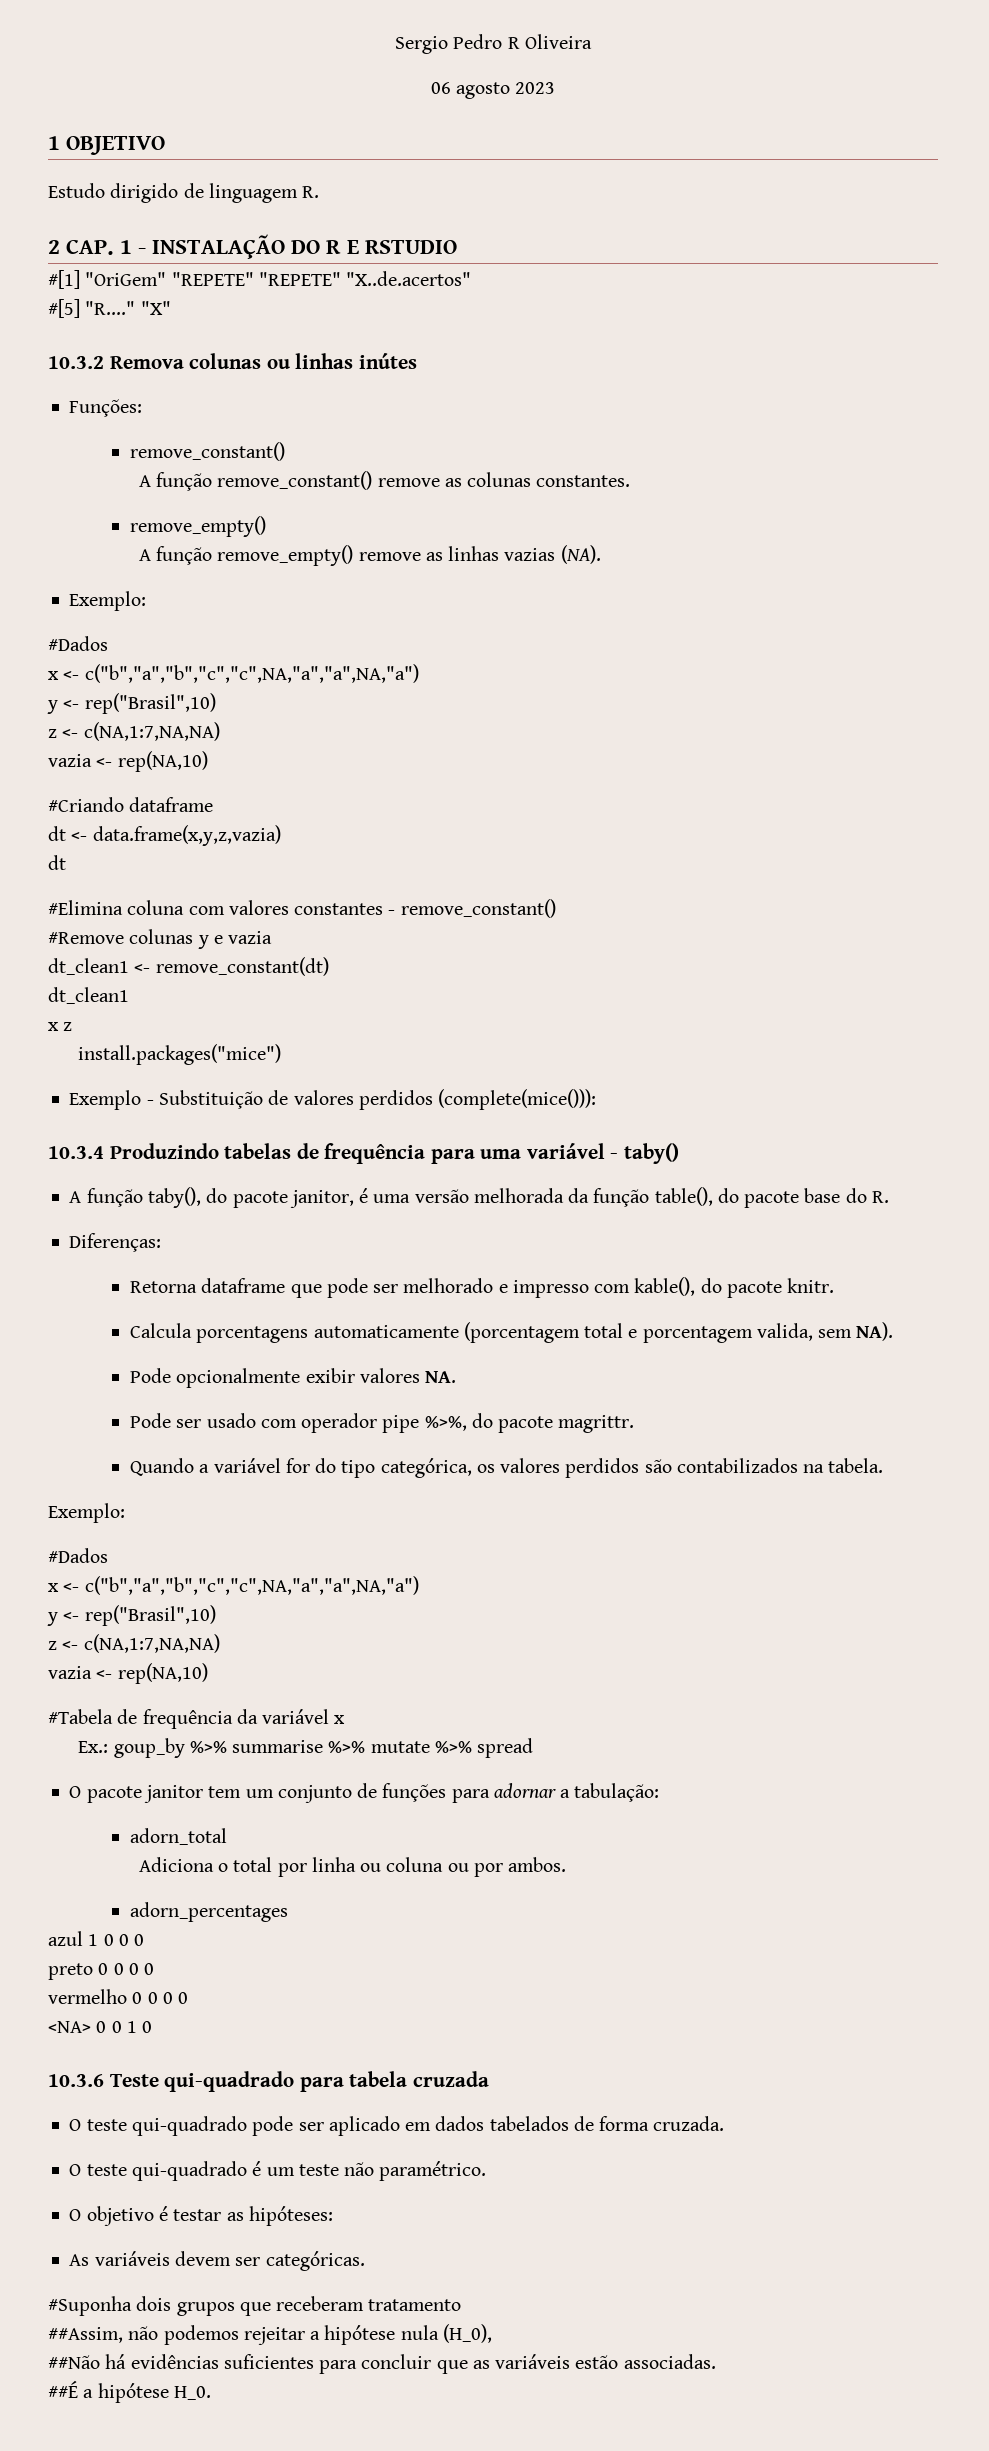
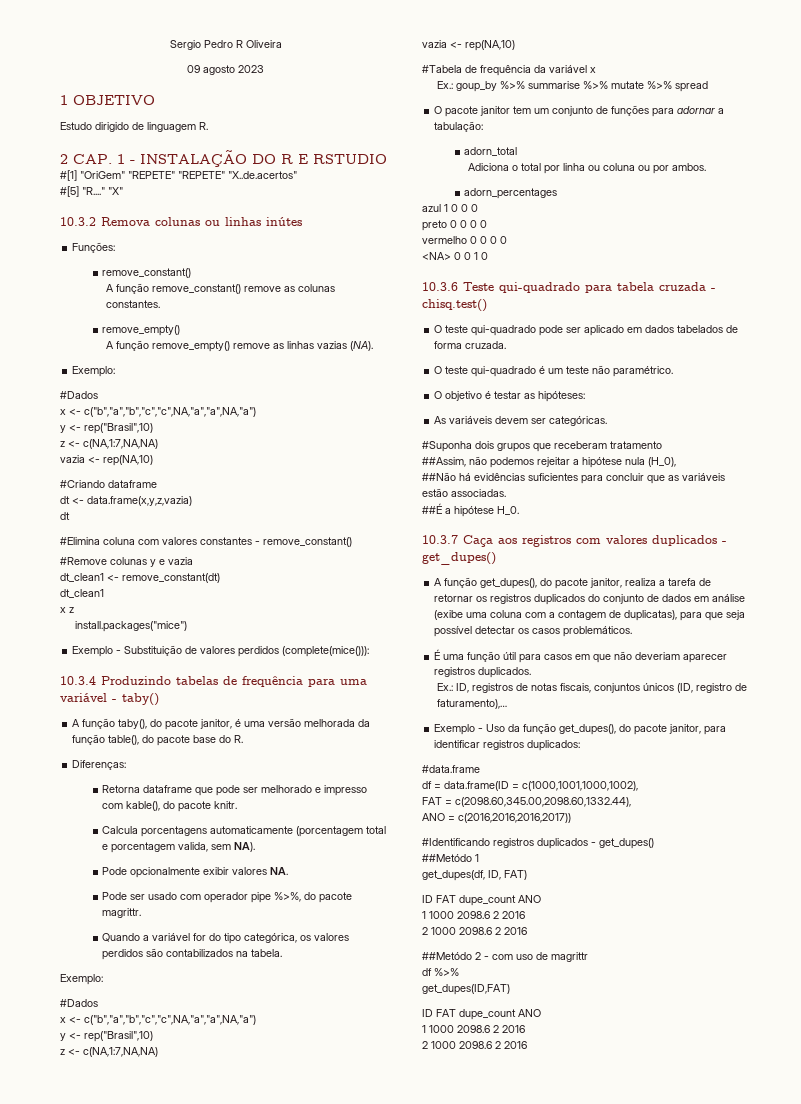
- 06 agosto 2023
+ 09 agosto 2023
- 10.3.6 Teste qui-quadrado para tabela cruzada
+ 10.3.6 Teste qui-quadrado para tabela cruzada - chisq.test()
+ 10.3.7 Caça aos registros com valores duplicados - get_dupes()
+ A função get_dupes(), do pacote janitor, realiza a tarefa de retornar os registros duplicados do conjunto de dados em análise (exibe uma coluna com a contagem de duplicatas), para que seja possível detectar os casos problemáticos.
+ É uma função útil para casos em que não deveriam aparecer registros duplicados.
+ Ex.: ID, registros de notas fiscais, conjuntos únicos (ID, registro de faturamento),…
+ Exemplo - Uso da função get_dupes(), do pacote janitor, para identificar registros duplicados:
+ #data.frame
+ df = data.frame(ID = c(1000,1001,1000,1002),
+ FAT = c(2098.60,345.00,2098.60,1332.44),
+ ANO = c(2016,2016,2016,2017))
+ #Identificando registros duplicados - get_dupes()
+ ##Metódo 1
+ get_dupes(df, ID, FAT)
+ ID FAT dupe_count ANO
+ 1 1000 2098.6 2 2016
+ 2 1000 2098.6 2 2016
+ ##Metódo 2 - com uso de magrittr
+ df %>%
+ get_dupes(ID,FAT)
+ ID FAT dupe_count ANO
+ 1 1000 2098.6 2 2016
+ 2 1000 2098.6 2 2016

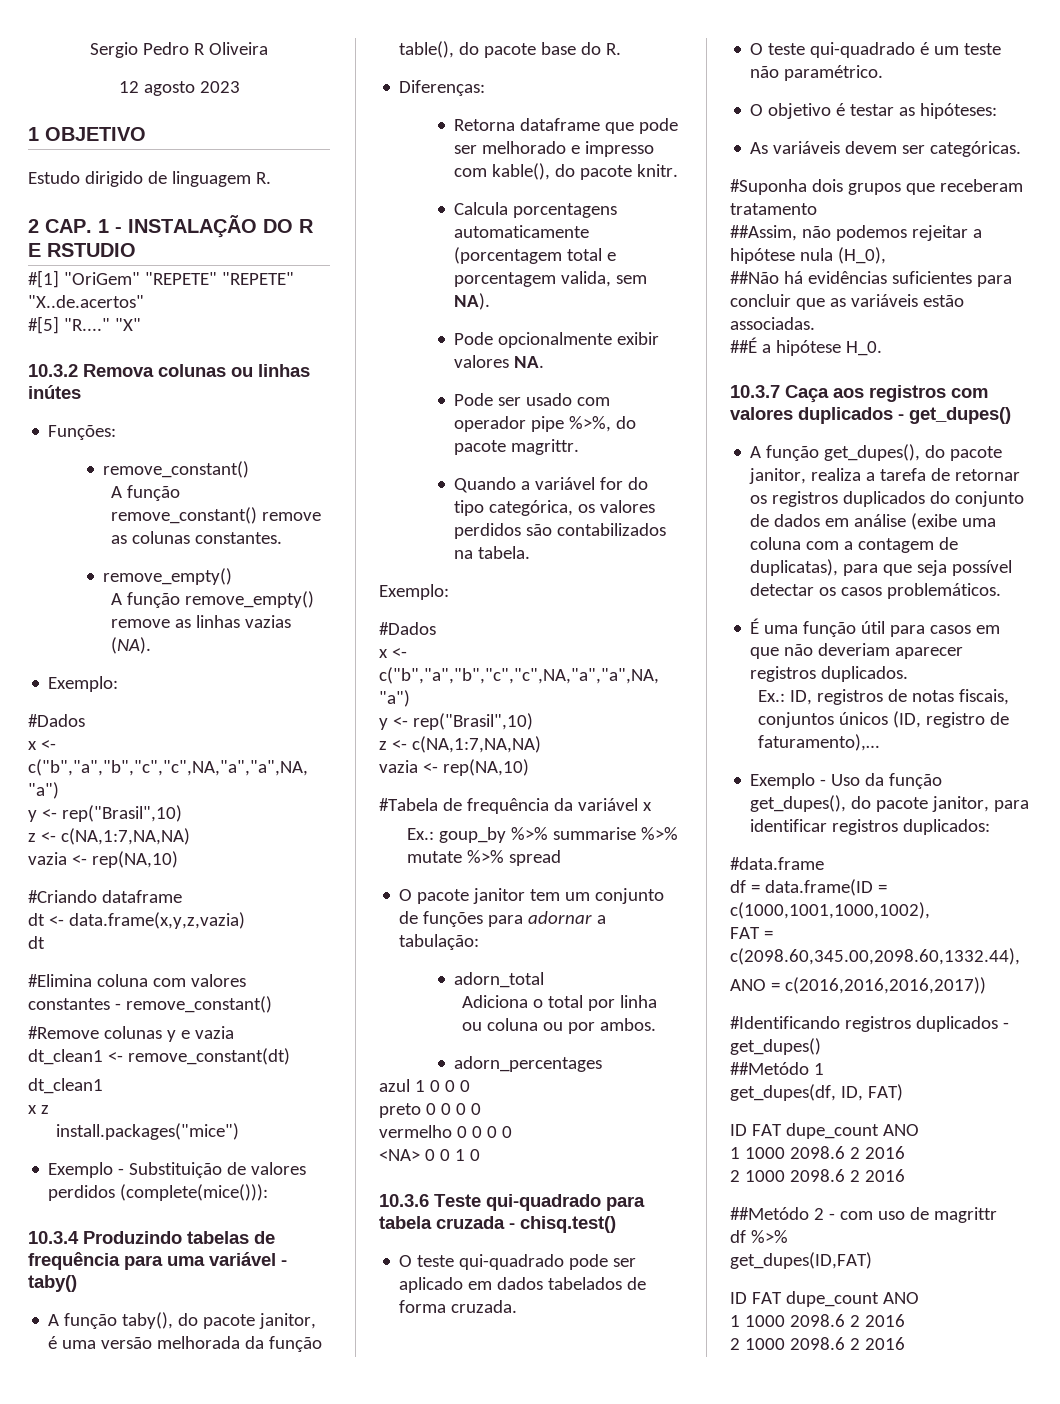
- 09 agosto 2023
+ 12 agosto 2023

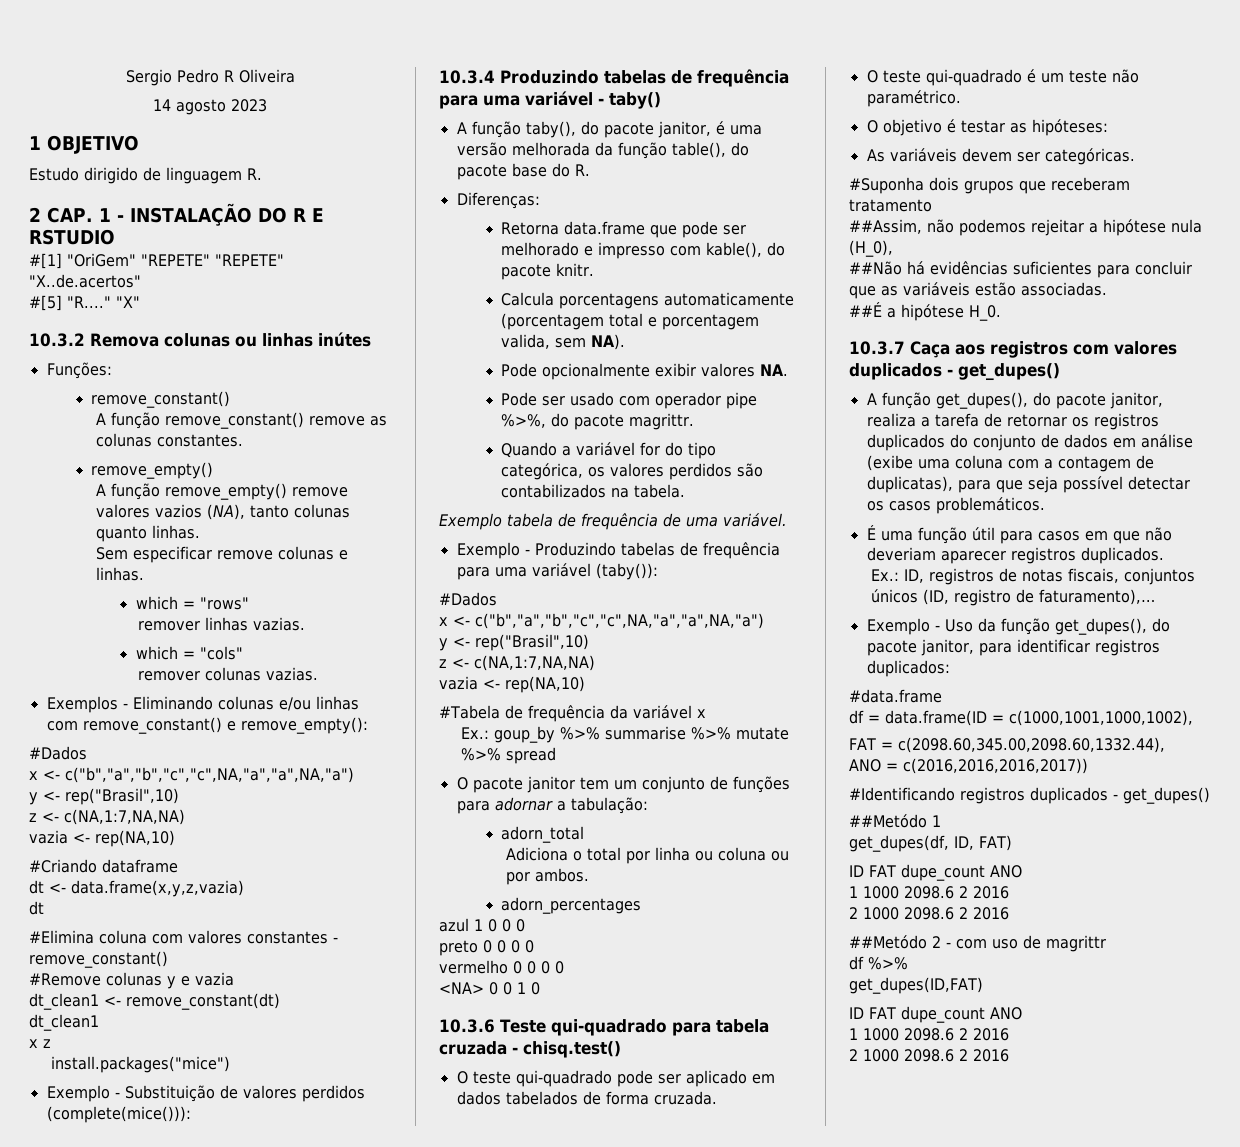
- 12 agosto 2023
+ 14 agosto 2023
- A função remove_empty() remove as linhas vazias (NA).
- Exemplo:
+ A função remove_empty() remove valores vazios (NA), tanto colunas quanto linhas.
+ Sem especificar remove colunas e linhas.
+ which = "rows"
+ remover linhas vazias.
+ which = "cols"
+ remover colunas vazias.
+ Exemplos - Eliminando colunas e/ou linhas com remove_constant() e remove_empty():
- Retorna dataframe que pode ser melhorado e impresso com kable(), do pacote knitr.
+ Retorna data.frame que pode ser melhorado e impresso com kable(), do pacote knitr.
  Quando a variável for do tipo categórica, os valores perdidos são contabilizados na tabela.
- Exemplo:
+ Exemplo tabela de frequência de uma variável.
+ Exemplo - Produzindo tabelas de frequência para uma variável (taby()):

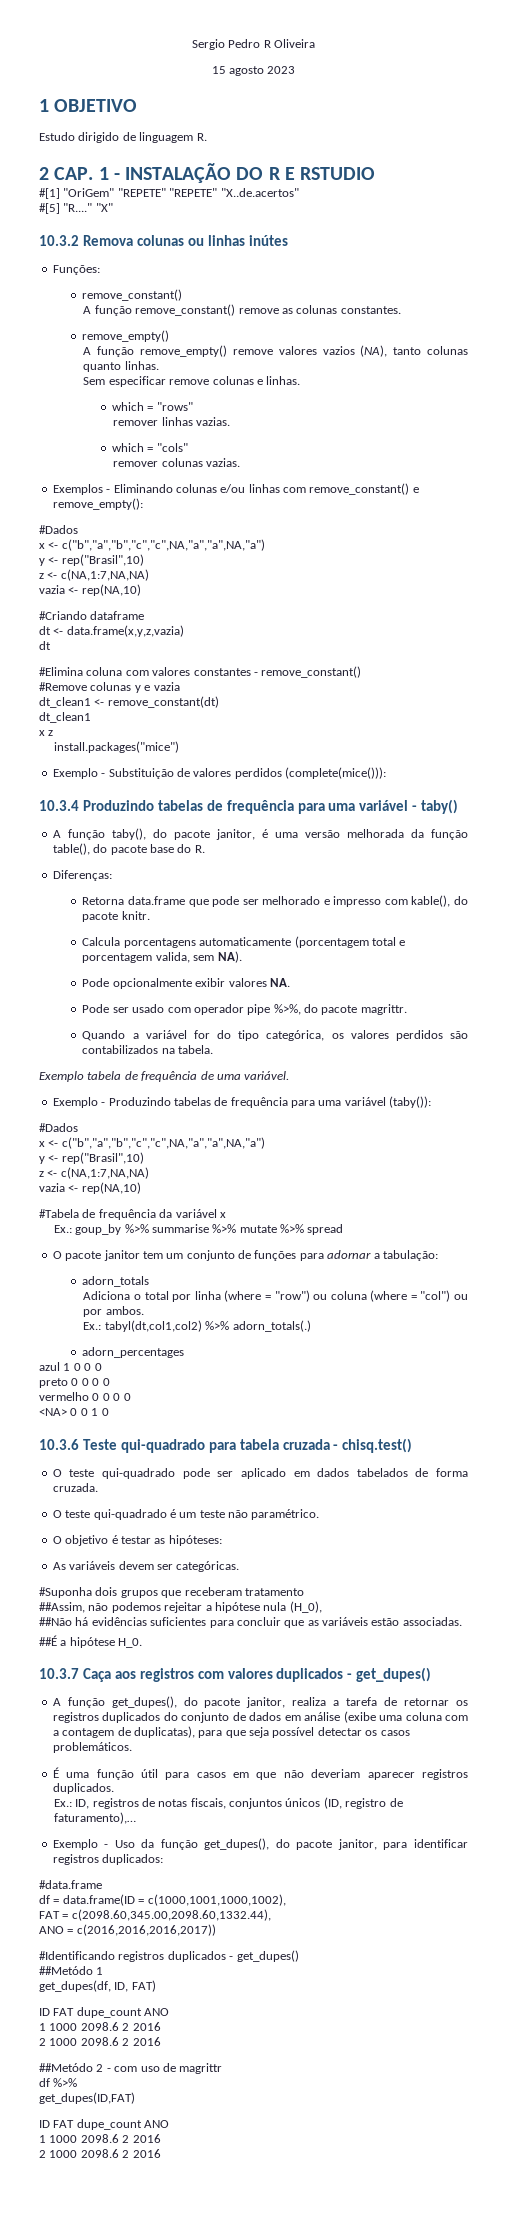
- 14 agosto 2023
+ 15 agosto 2023
- adorn_total
+ adorn_totals
- Adiciona o total por linha ou coluna ou por ambos.
+ Adiciona o total por linha (where = "row") ou coluna (where = "col") ou por ambos.
+ Ex.: tabyl(dt,col1,col2) %>% adorn_totals(.)

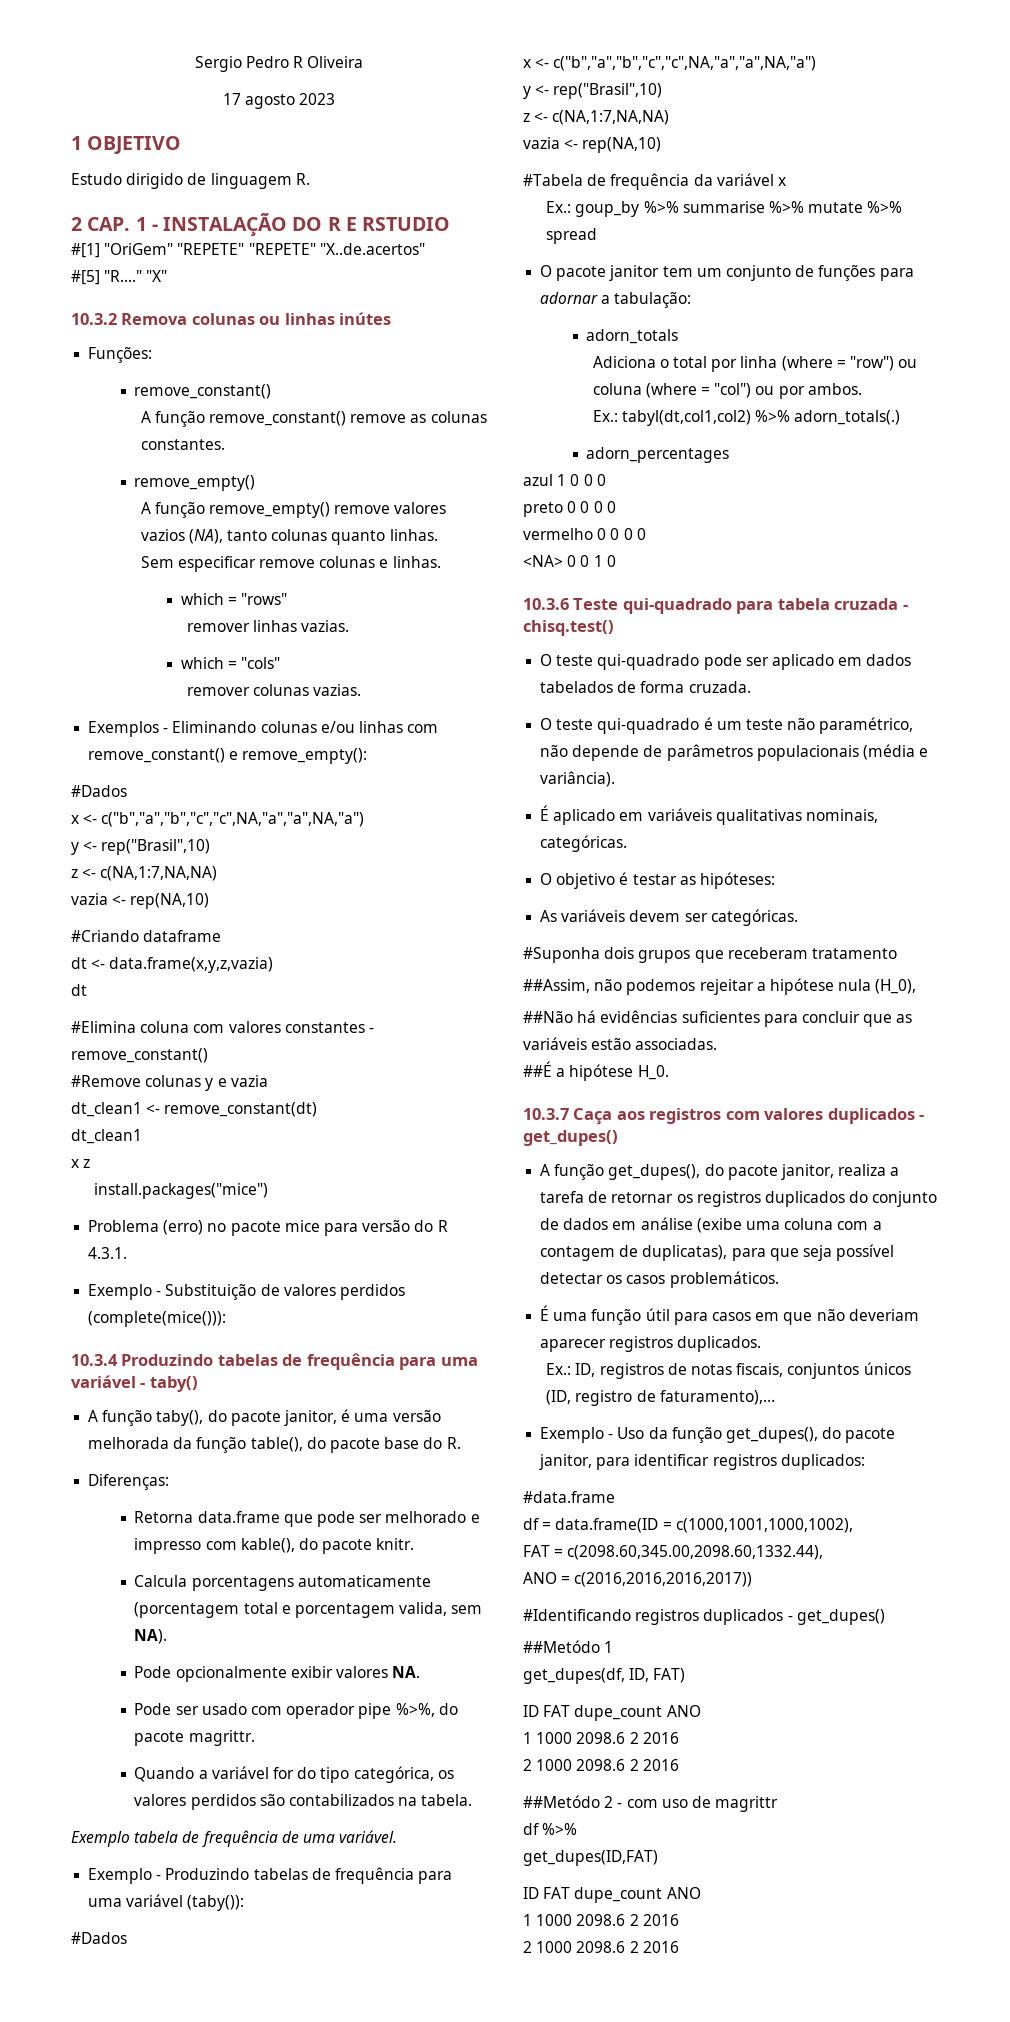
- 15 agosto 2023
+ 17 agosto 2023
+ Problema (erro) no pacote mice para versão do R 4.3.1.
- O teste qui-quadrado é um teste não paramétrico.
+ O teste qui-quadrado é um teste não paramétrico, não depende de parâmetros populacionais (média e variância).
+ É aplicado em variáveis qualitativas nominais, categóricas.

